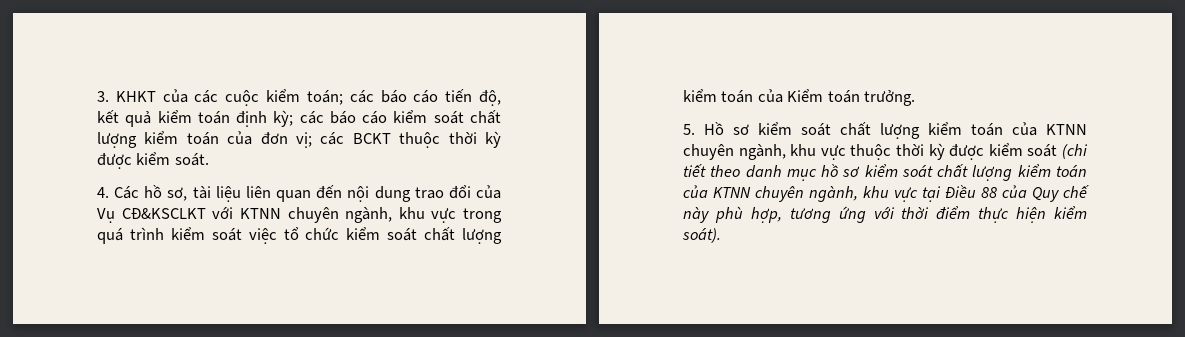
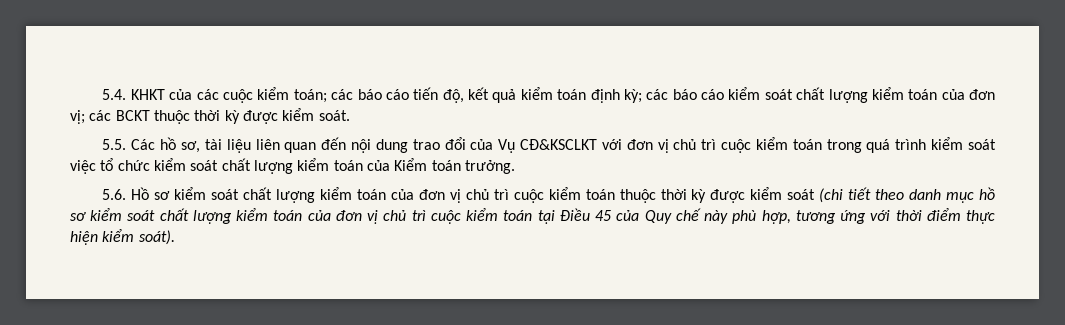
- 3. KHKT của các cuộc kiểm toán; các báo cáo tiến độ, kết quả kiểm toán định kỳ; các báo cáo kiểm soát chất lượng kiểm toán của đơn vị; các BCKT thuộc thời kỳ được kiểm soát.
+ 5.4. KHKT của các cuộc kiểm toán; các báo cáo tiến độ, kết quả kiểm toán định kỳ; các báo cáo kiểm soát chất lượng kiểm toán của đơn vị; các BCKT thuộc thời kỳ được kiểm soát.
- 4. Các hồ sơ, tài liệu liên quan đến nội dung trao đổi của Vụ CĐ&KSCLKT với KTNN chuyên ngành, khu vực trong quá trình kiểm soát việc tổ chức kiểm soát chất lượng kiểm toán của Kiểm toán trưởng.
+ 5.5. Các hồ sơ, tài liệu liên quan đến nội dung trao đổi của Vụ CĐ&KSCLKT với đơn vị chủ trì cuộc kiểm toán trong quá trình kiểm soát việc tổ chức kiểm soát chất lượng kiểm toán của Kiểm toán trưởng.
- 5. Hồ sơ kiểm soát chất lượng kiểm toán của KTNN chuyên ngành, khu vực thuộc thời kỳ được kiểm soát (chi tiết theo danh mục hồ sơ kiểm soát chất lượng kiểm toán của KTNN chuyên ngành, khu vực tại Điều 88 của Quy chế này phù hợp, tương ứng với thời điểm thực hiện kiểm soát).
+ 5.6. Hồ sơ kiểm soát chất lượng kiểm toán của đơn vị chủ trì cuộc kiểm toán thuộc thời kỳ được kiểm soát (chi tiết theo danh mục hồ sơ kiểm soát chất lượng kiểm toán của đơn vị chủ trì cuộc kiểm toán tại Điều 45 của Quy chế này phù hợp, tương ứng với thời điểm thực hiện kiểm soát).

